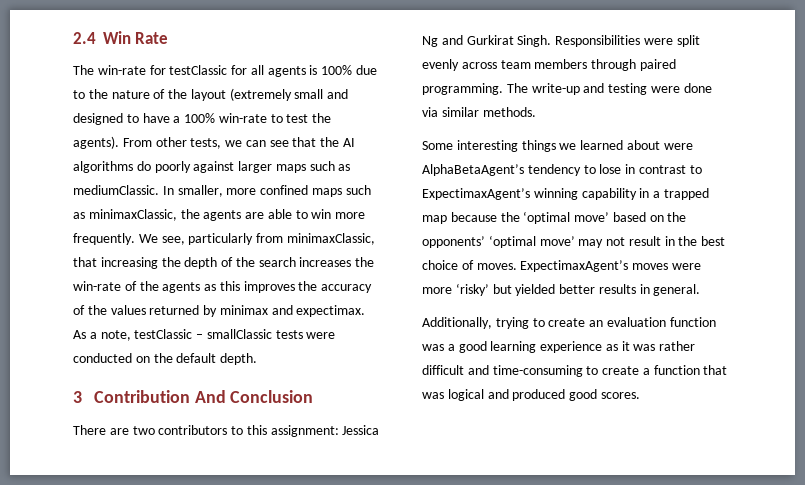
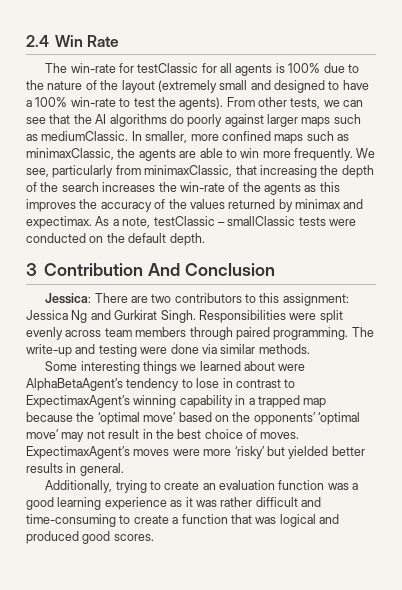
- There are two contributors to this assignment: Jessica Ng and Gurkirat Singh.
+ Jessica: There are two contributors to this assignment: Jessica Ng and Gurkirat Singh.

